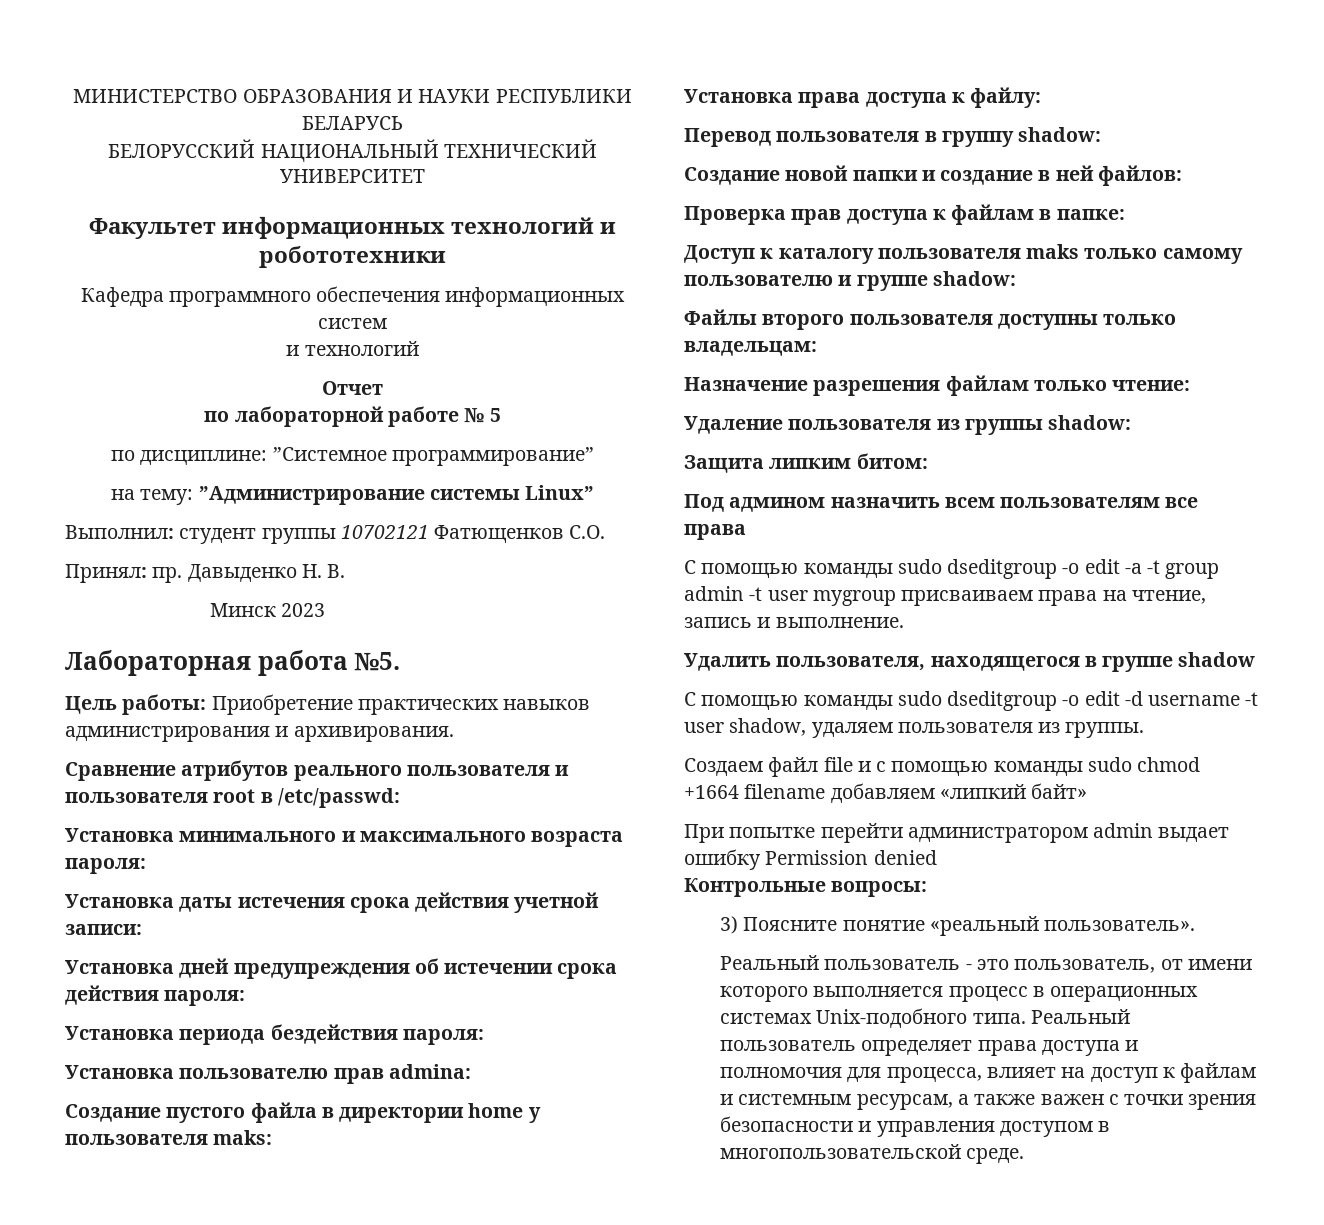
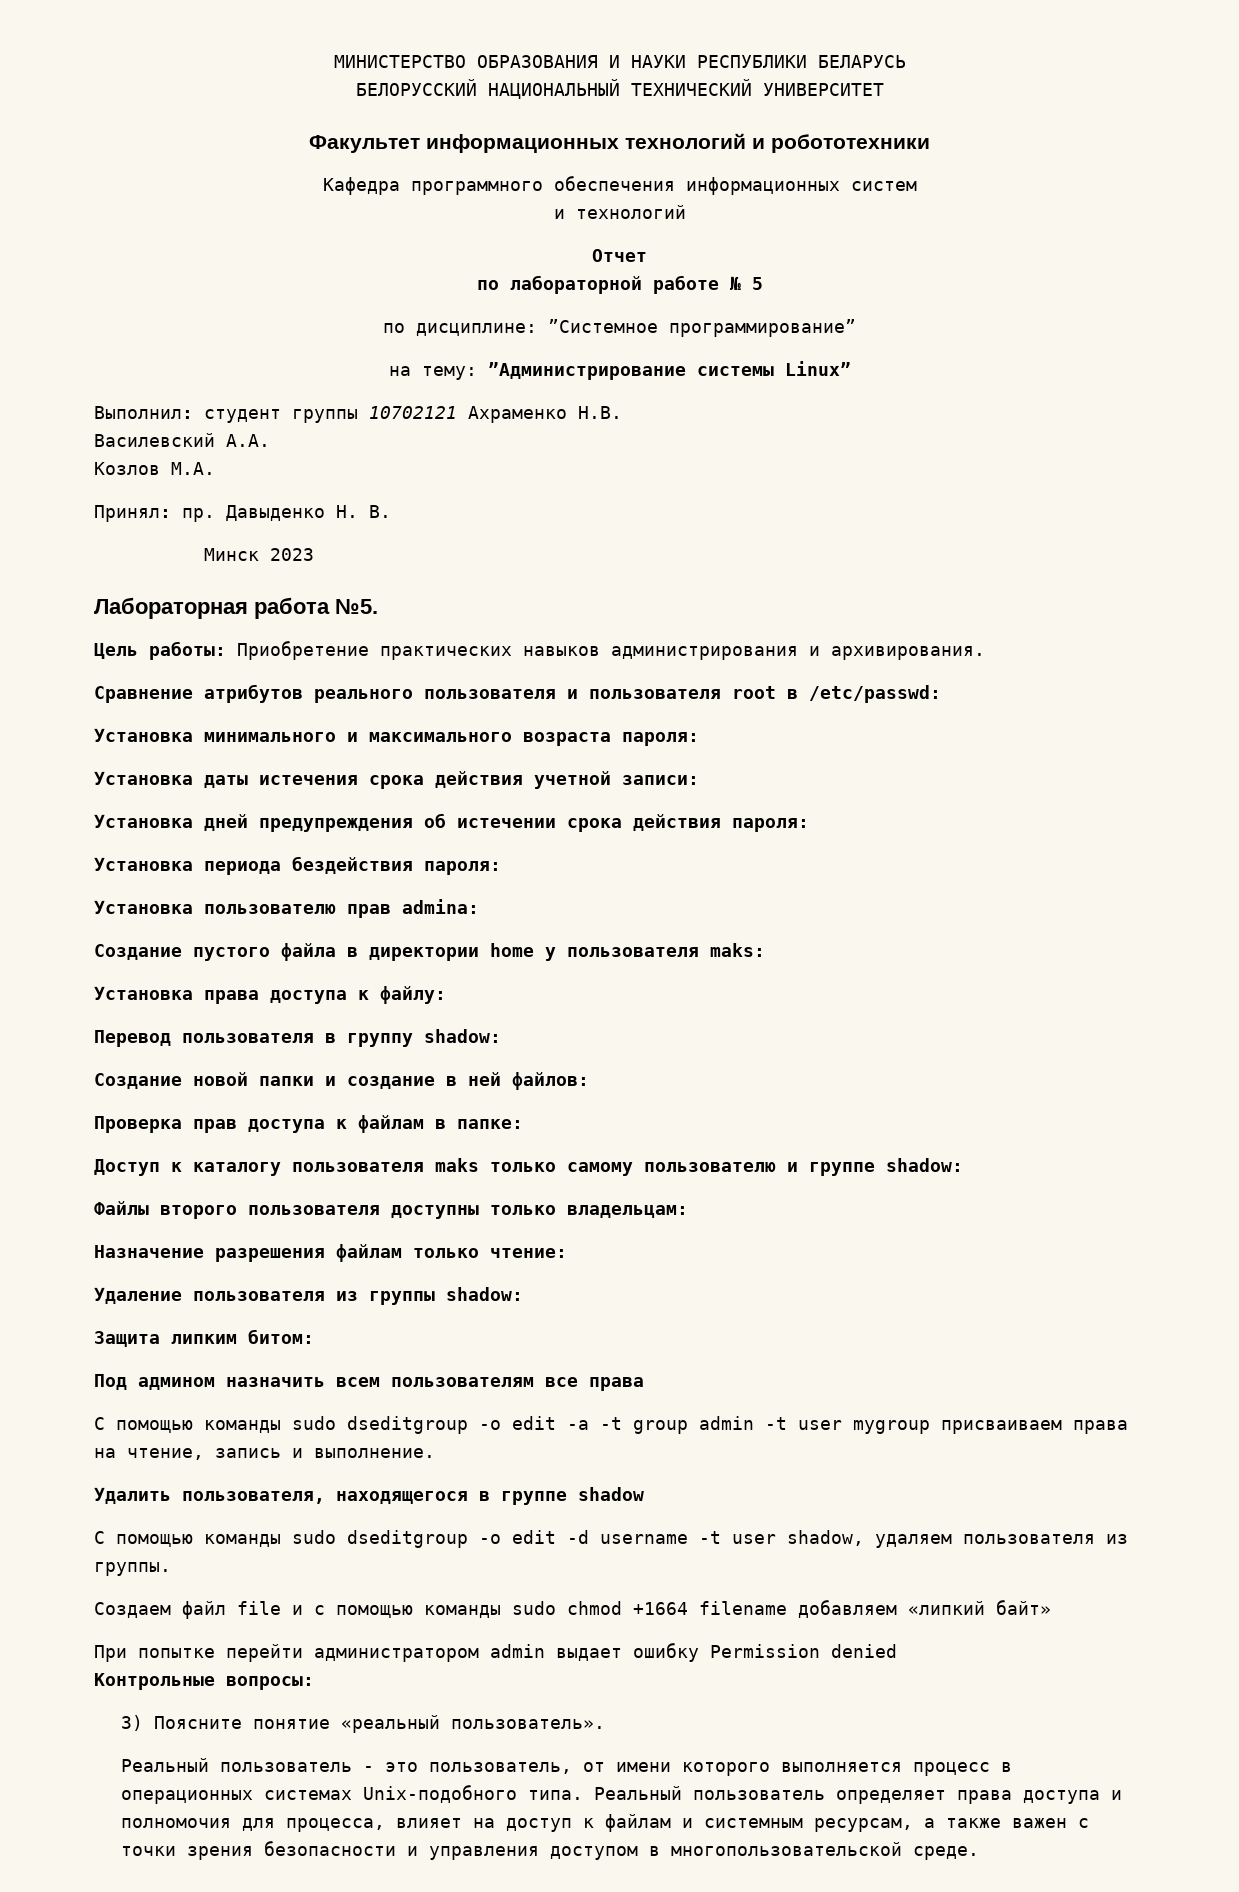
- Выполнил: студент группы 10702121 Фатющенков С.О.
+ Выполнил: студент группы 10702121 Ахраменко Н.В.
+ Василевский А.А.
+ Козлов М.А.

